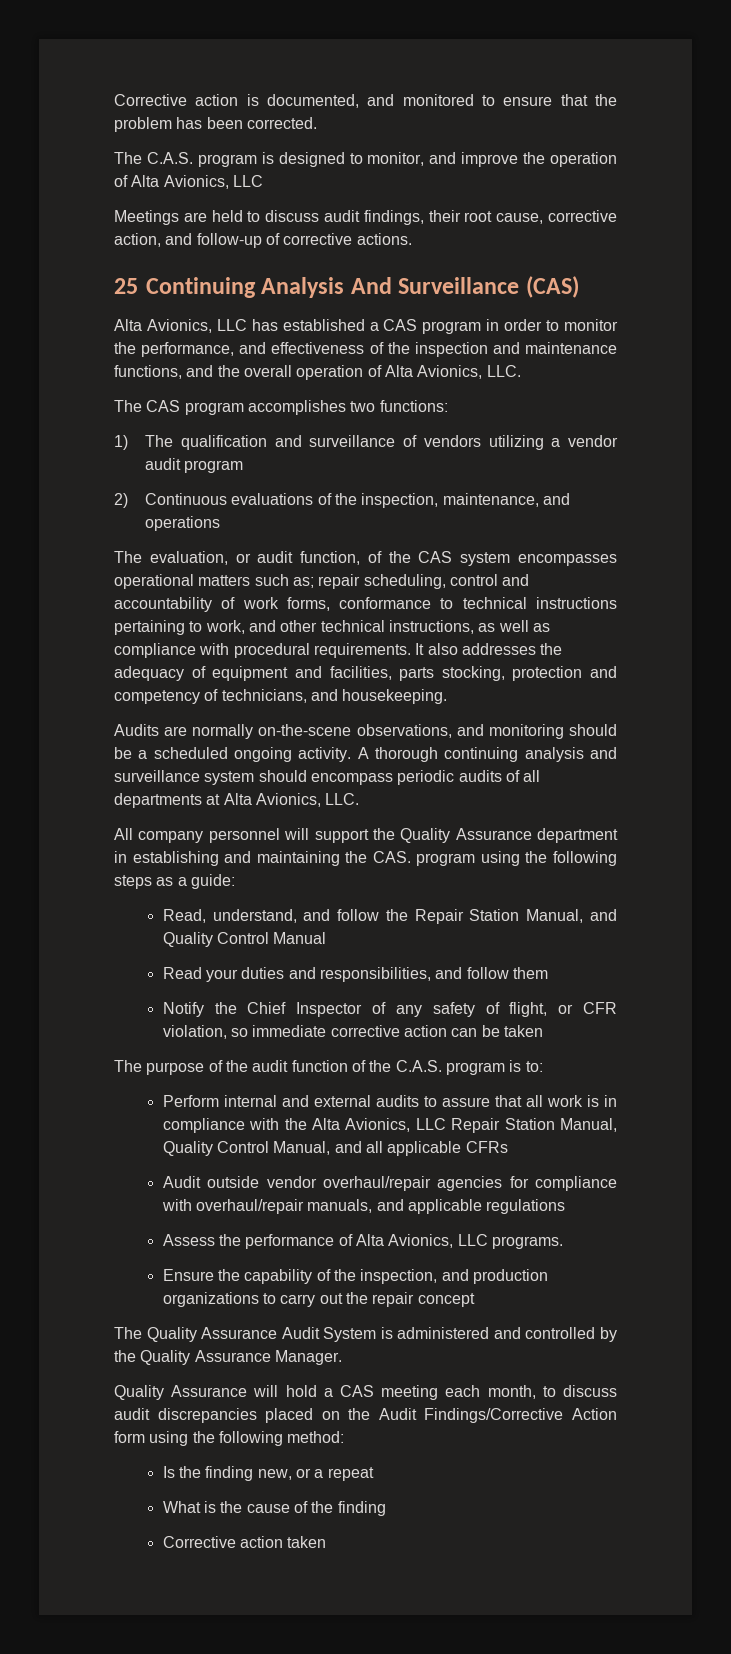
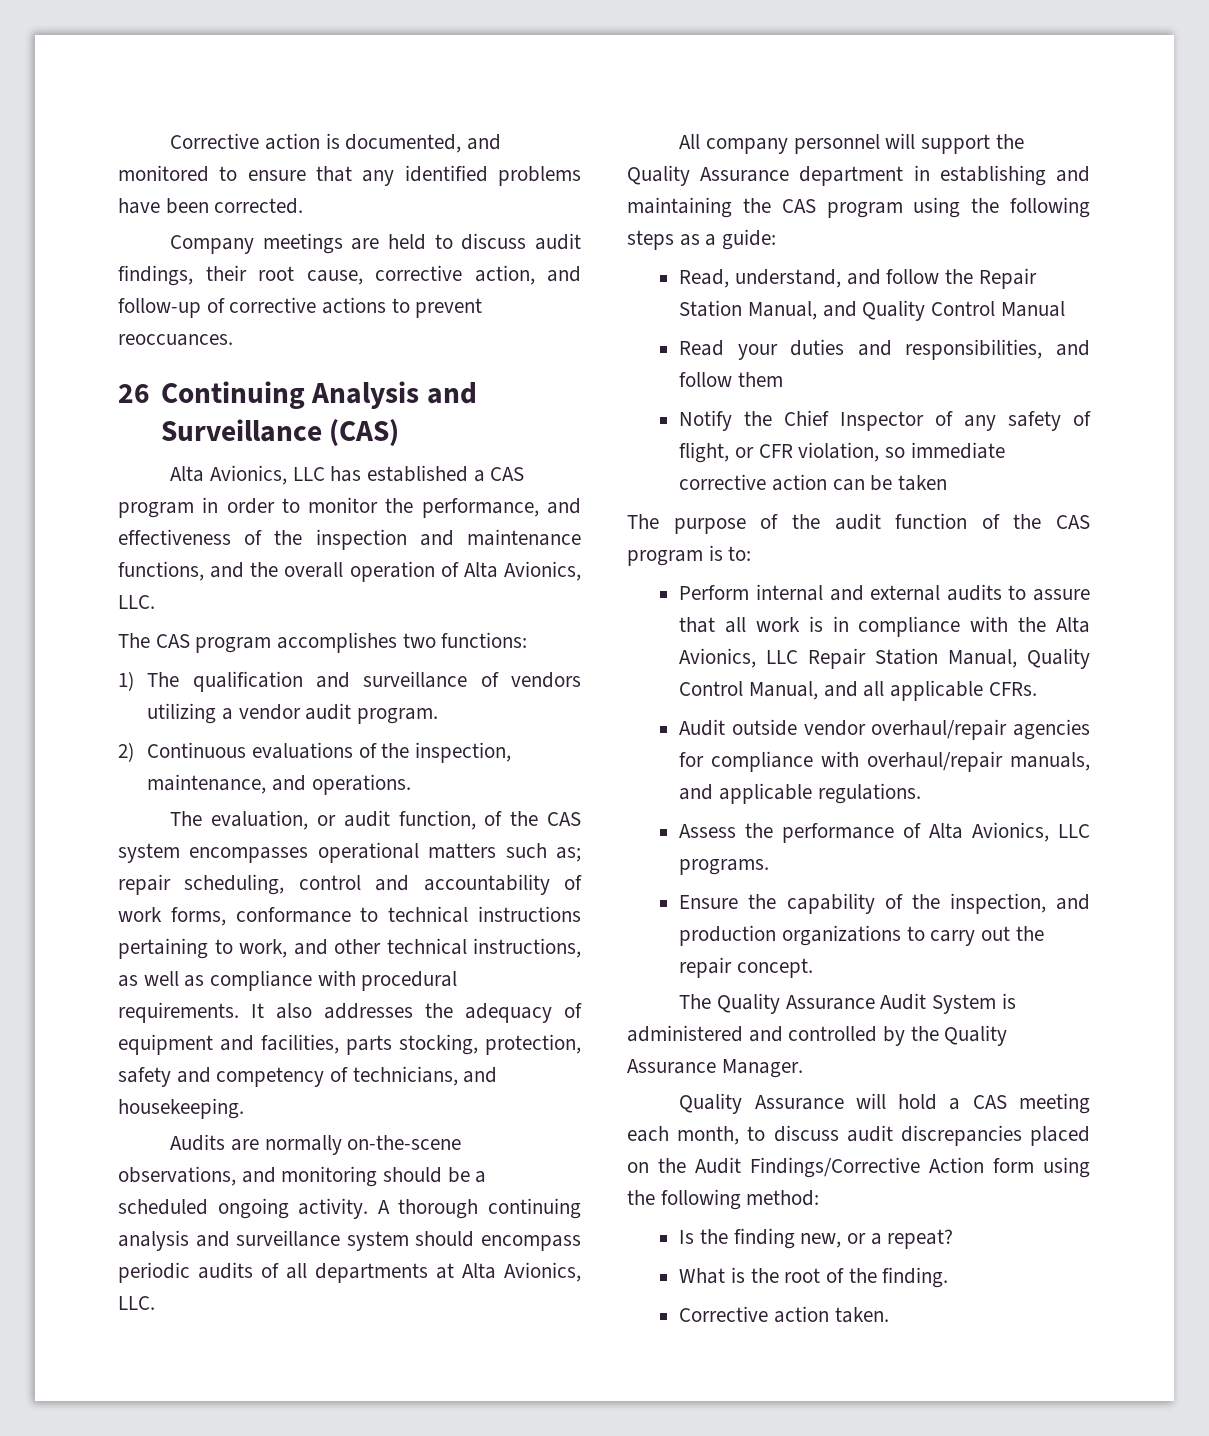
- Corrective action is documented, and monitored to ensure that the problem has been corrected.
- The C.A.S. program is designed to monitor, and improve the operation of Alta Avionics, LLC
- Meetings are held to discuss audit findings, their root cause, corrective action, and follow-up of corrective actions.
- 25 Continuing Analysis And Surveillance (CAS)
+ Corrective action is documented, and monitored to ensure that any identified problems have been corrected.
+ Company meetings are held to discuss audit findings, their root cause, corrective action, and follow-up of corrective actions to prevent reoccuances.
+ 26 Continuing Analysis and Surveillance (CAS)
- 1) The qualification and surveillance of vendors utilizing a vendor audit program
+ 1) The qualification and surveillance of vendors utilizing a vendor audit program.
- 2) Continuous evaluations of the inspection, maintenance, and operations
+ 2) Continuous evaluations of the inspection, maintenance, and operations.
- It also addresses the adequacy of equipment and facilities, parts stocking, protection and competency of technicians, and housekeeping.
+ It also addresses the adequacy of equipment and facilities, parts stocking, protection, safety and competency of technicians, and housekeeping.
- All company personnel will support the Quality Assurance department in establishing and maintaining the CAS. program using the following steps as a guide:
+ All company personnel will support the Quality Assurance department in establishing and maintaining the CAS program using the following steps as a guide:
- The purpose of the audit function of the C.A.S. program is to:
+ The purpose of the audit function of the CAS program is to:
- Perform internal and external audits to assure that all work is in compliance with the Alta Avionics, LLC Repair Station Manual, Quality Control Manual, and all applicable CFRs
+ Perform internal and external audits to assure that all work is in compliance with the Alta Avionics, LLC Repair Station Manual, Quality Control Manual, and all applicable CFRs.
- Audit outside vendor overhaul/repair agencies for compliance with overhaul/repair manuals, and applicable regulations
+ Audit outside vendor overhaul/repair agencies for compliance with overhaul/repair manuals, and applicable regulations.
- Ensure the capability of the inspection, and production organizations to carry out the repair concept
+ Ensure the capability of the inspection, and production organizations to carry out the repair concept.
- Is the finding new, or a repeat
+ Is the finding new, or a repeat?
- What is the cause of the finding
- Corrective action taken
+ What is the root of the finding.
+ Corrective action taken.

